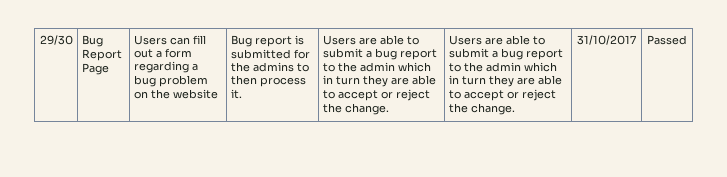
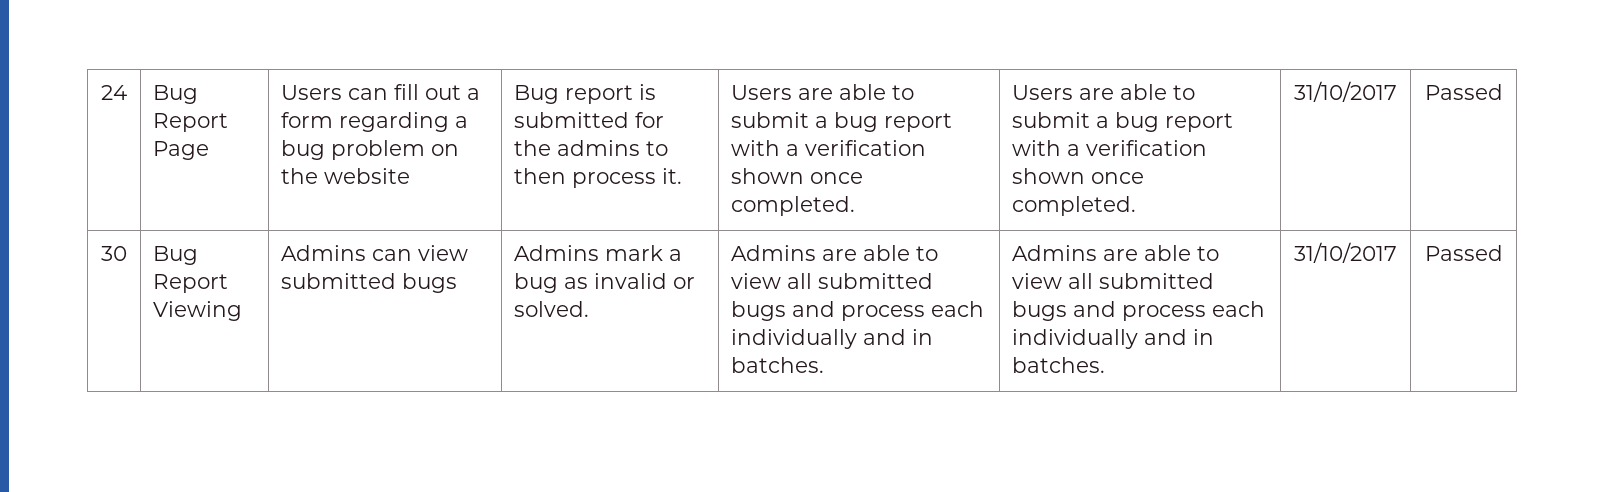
- 29/30
+ 24
- Users are able to submit a bug report to the admin which in turn they are able to accept or reject the change. | Users are able to submit a bug report to the admin which in turn they are able to accept or reject the change.
+ Users are able to submit a bug report with a verification shown once completed. | Users are able to submit a bug report with a verification shown once completed. | 31/10/2017 | Passed
+ 30 | Bug Report Viewing | Admins can view submitted bugs | Admins mark a bug as invalid or solved. | Admins are able to view all submitted bugs and process each individually and in batches. | Admins are able to view all submitted bugs and process each individually and in batches.

